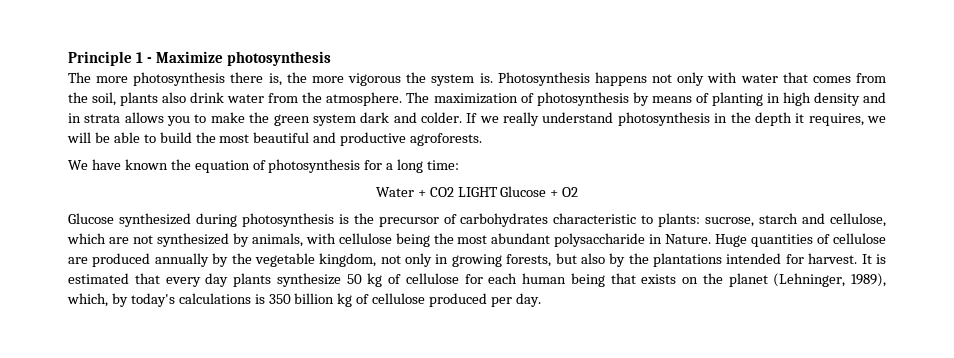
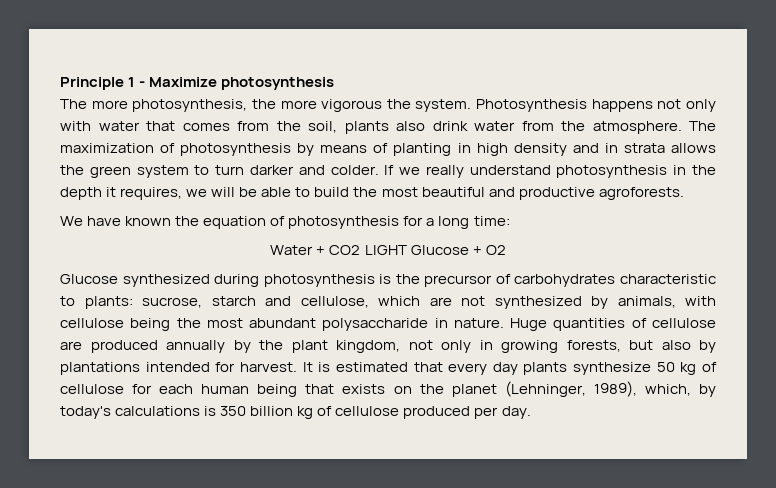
- The more photosynthesis there is, the more vigorous the system is.
+ The more photosynthesis, the more vigorous the system.
- The maximization of photosynthesis by means of planting in high density and in strata allows you to make the green system dark and colder.
+ The maximization of photosynthesis by means of planting in high density and in strata allows the green system to turn darker and colder.
- Glucose synthesized during photosynthesis is the precursor of carbohydrates characteristic to plants: sucrose, starch and cellulose, which are not synthesized by animals, with cellulose being the most abundant polysaccharide in Nature.
+ Glucose synthesized during photosynthesis is the precursor of carbohydrates characteristic to plants: sucrose, starch and cellulose, which are not synthesized by animals, with cellulose being the most abundant polysaccharide in nature.
- Huge quantities of cellulose are produced annually by the vegetable kingdom, not only in growing forests, but also by the plantations intended for harvest.
+ Huge quantities of cellulose are produced annually by the plant kingdom, not only in growing forests, but also by plantations intended for harvest.

